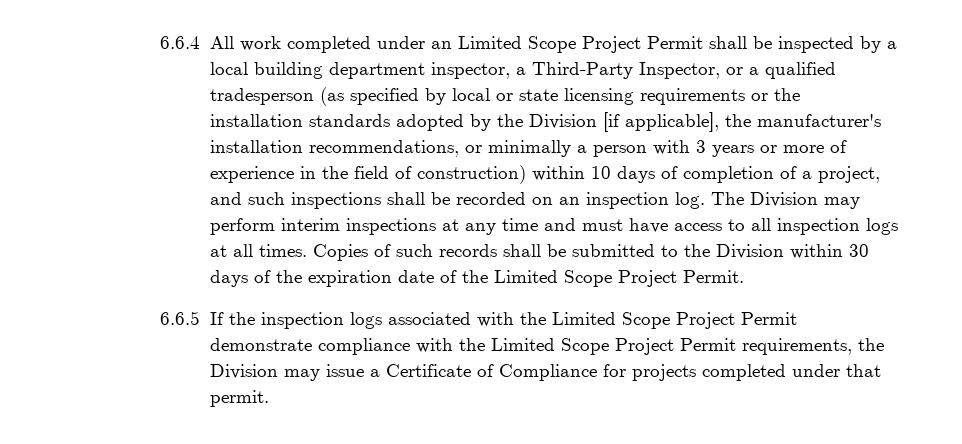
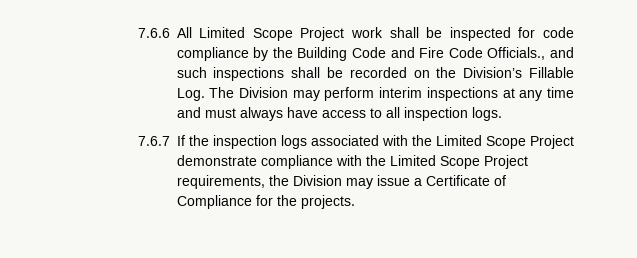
- 6.6.4 All work completed under an Limited Scope Project Permit shall be inspected by a local building department inspector, a Third-Party Inspector, or a qualified tradesperson (as specified by local or state licensing requirements or the installation standards adopted by the Division [if applicable], the manufacturer's installation recommendations, or minimally a person with 3 years or more of experience in the field of construction) within 10 days of completion of a project, and such inspections shall be recorded on an inspection log. The Division may perform interim inspections at any time and must have access to all inspection logs at all times. Copies of such records shall be submitted to the Division within 30 days of the expiration date of the Limited Scope Project Permit.
- 6.6.5 If the inspection logs associated with the Limited Scope Project Permit demonstrate compliance with the Limited Scope Project Permit requirements, the Division may issue a Certificate of Compliance for projects completed under that permit.
+ 7.6.6 All Limited Scope Project work shall be inspected for code compliance by the Building Code and Fire Code Officials., and such inspections shall be recorded on the Division’s Fillable Log. The Division may perform interim inspections at any time and must always have access to all inspection logs.
+ 7.6.7 If the inspection logs associated with the Limited Scope Project demonstrate compliance with the Limited Scope Project requirements, the Division may issue a Certificate of Compliance for the projects.

